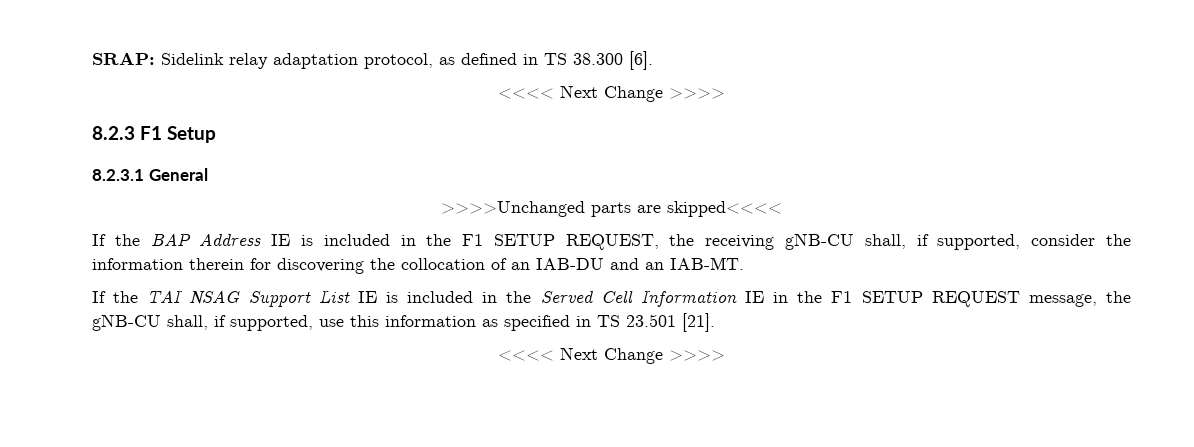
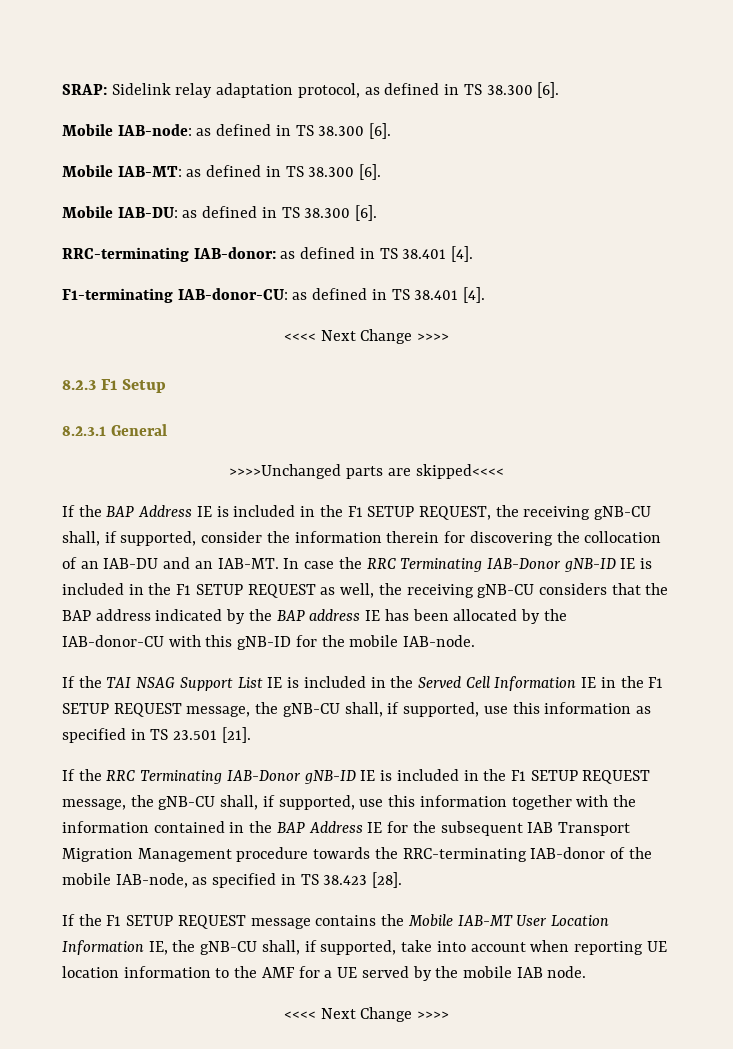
+ Mobile IAB-node: as defined in TS 38.300 [6].
+ Mobile IAB-MT: as defined in TS 38.300 [6].
+ Mobile IAB-DU: as defined in TS 38.300 [6].
+ RRC-terminating IAB-donor: as defined in TS 38.401 [4].
+ F1-terminating IAB-donor-CU: as defined in TS 38.401 [4].
+ In case the RRC Terminating IAB-Donor gNB-ID IE is included in the F1 SETUP REQUEST as well, the receiving gNB-CU considers that the BAP address indicated by the BAP address IE has been allocated by the IAB-donor-CU with this gNB-ID for the mobile IAB-node.
+ If the RRC Terminating IAB-Donor gNB-ID IE is included in the F1 SETUP REQUEST message, the gNB-CU shall, if supported, use this information together with the information contained in the BAP Address IE for the subsequent IAB Transport Migration Management procedure towards the RRC-terminating IAB-donor of the mobile IAB-node, as specified in TS 38.423 [28].
+ If the F1 SETUP REQUEST message contains the Mobile IAB-MT User Location Information IE, the gNB-CU shall, if supported, take into account when reporting UE location information to the AMF for a UE served by the mobile IAB node.

